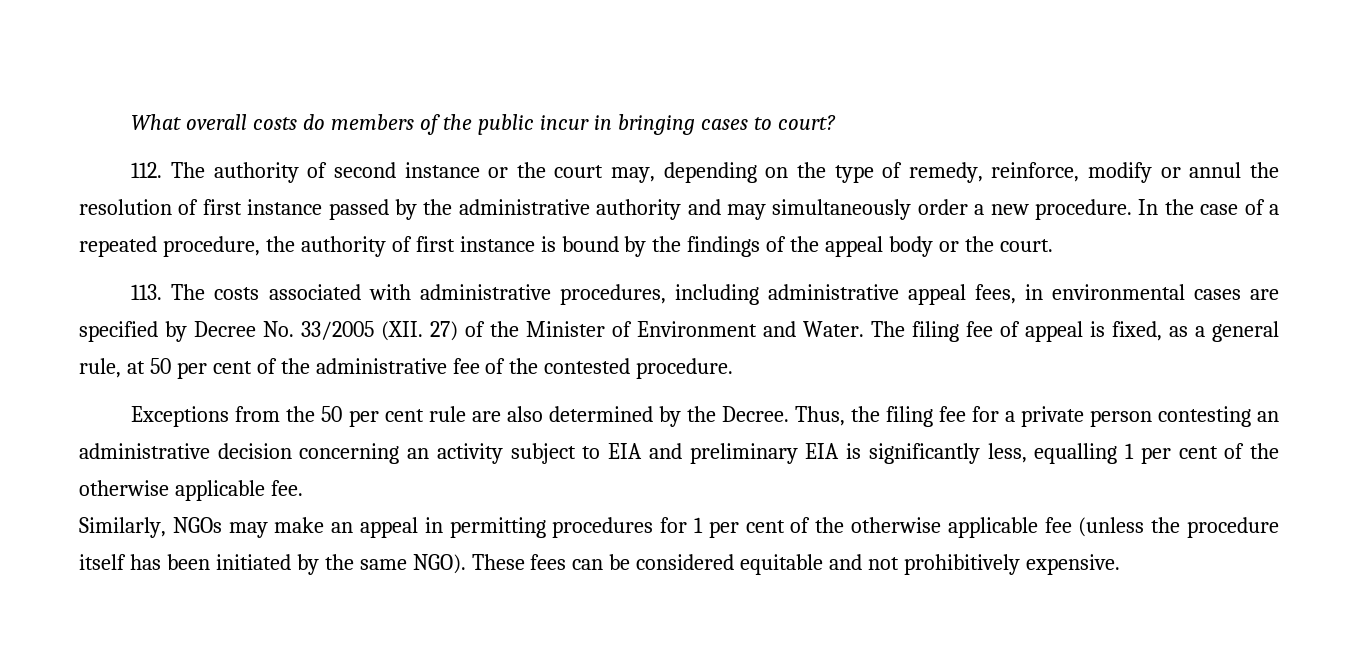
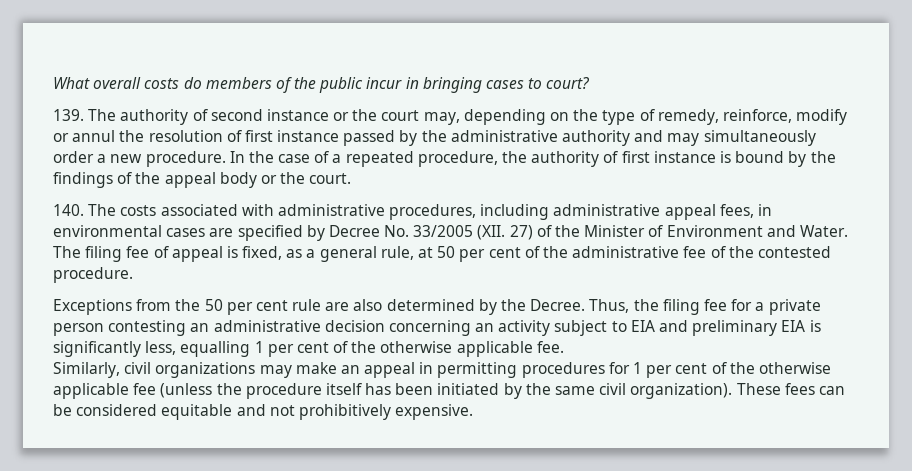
- 112. The authority of second instance or the court may, depending on the type of remedy, reinforce, modify or annul the resolution of first instance passed by the administrative authority and may simultaneously order a new procedure.
+ 139. The authority of second instance or the court may, depending on the type of remedy, reinforce, modify or annul the resolution of first instance passed by the administrative authority and may simultaneously order a new procedure.
- 113. The costs associated with administrative procedures, including administrative appeal fees, in environmental cases are specified by Decree No. 33/2005 (XII. 27) of the Minister of Environment and Water.
+ 140. The costs associated with administrative procedures, including administrative appeal fees, in environmental cases are specified by Decree No. 33/2005 (XII. 27) of the Minister of Environment and Water.
- Similarly, NGOs may make an appeal in permitting procedures for 1 per cent of the otherwise applicable fee (unless the procedure itself has been initiated by the same NGO).
+ Similarly, civil organizations may make an appeal in permitting procedures for 1 per cent of the otherwise applicable fee (unless the procedure itself has been initiated by the same civil organization).

